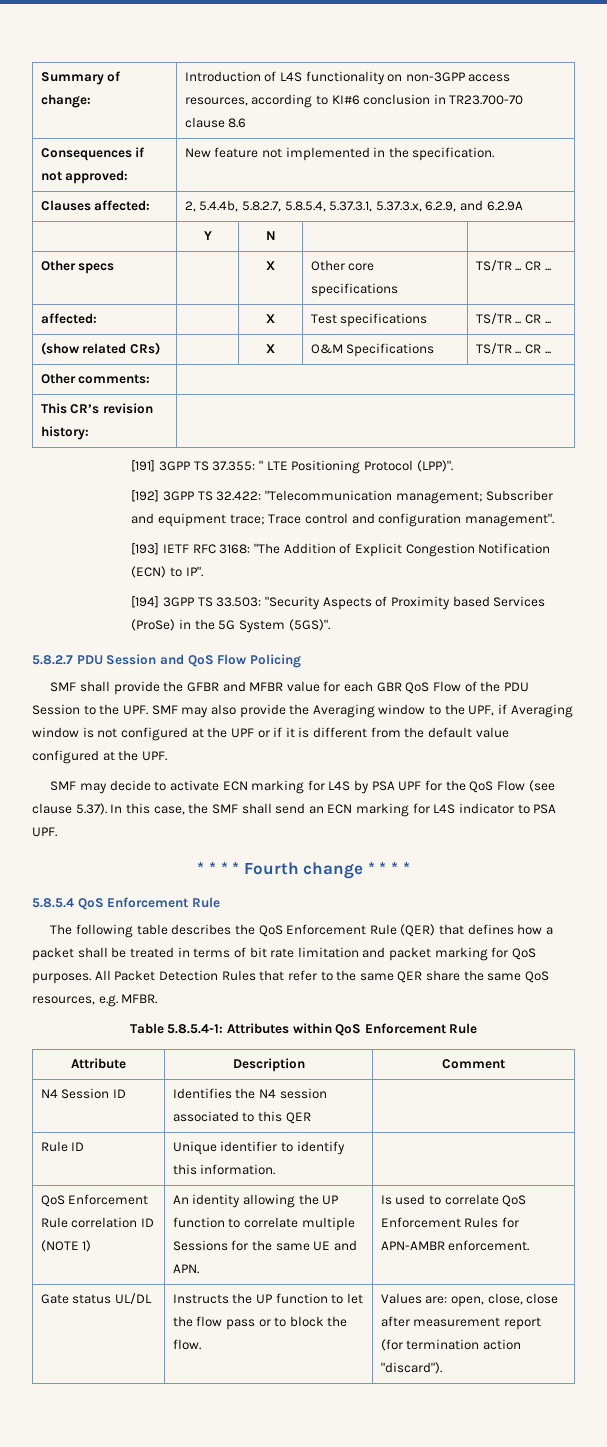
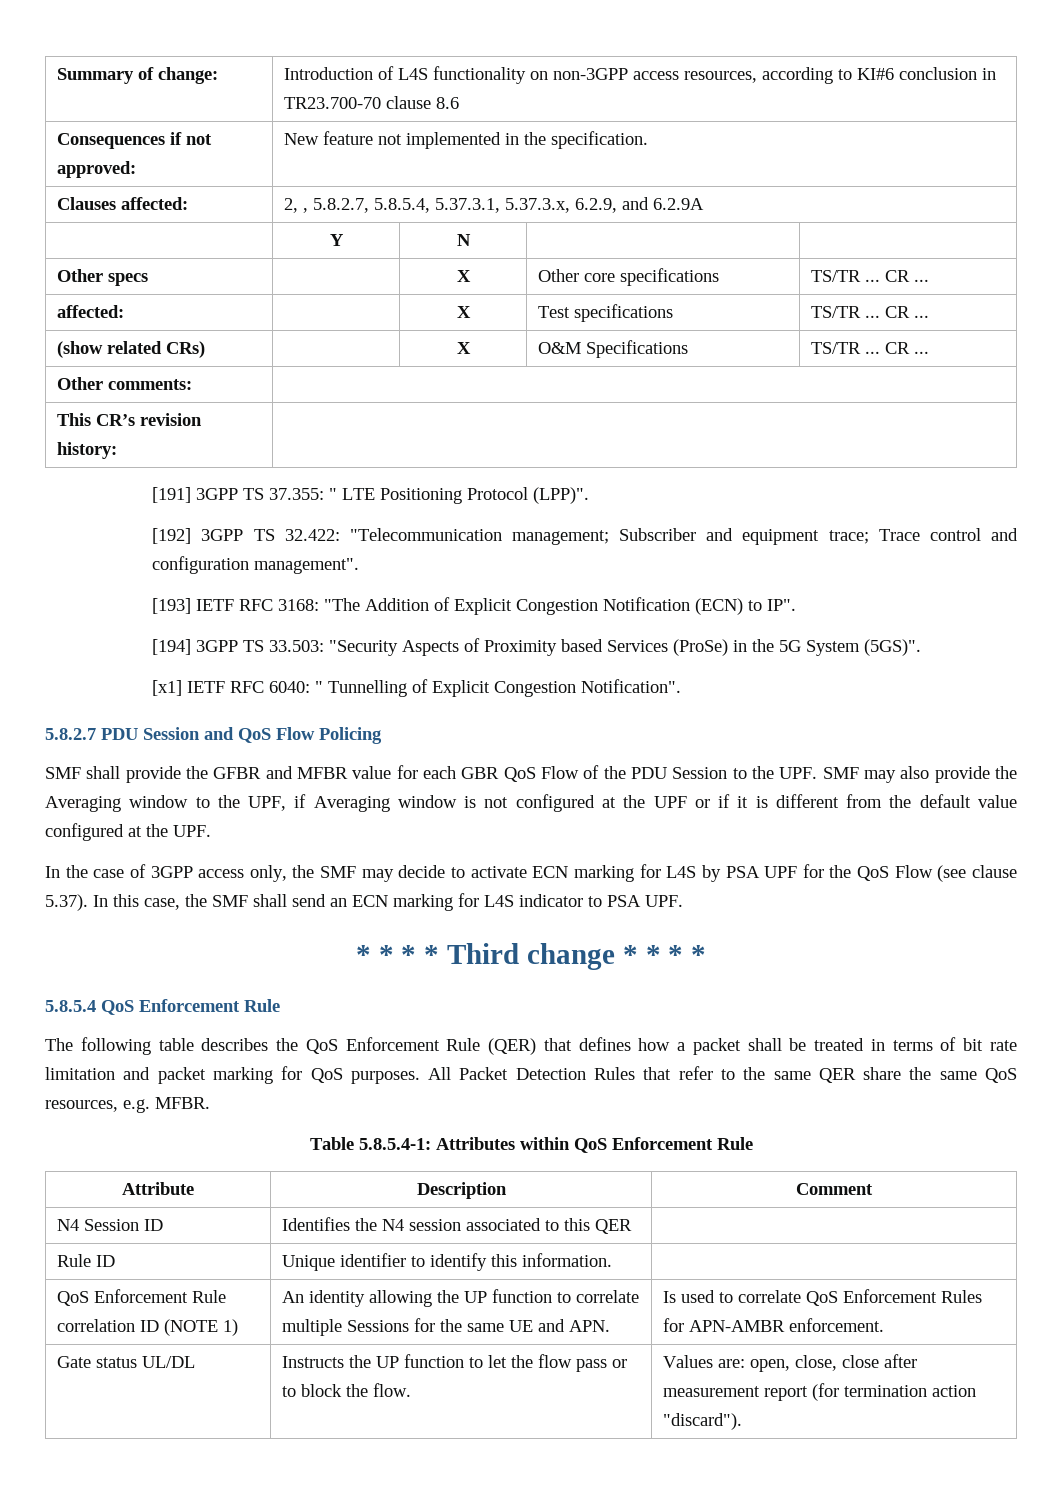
- Clauses affected: | 2, 5.4.4b, 5.8.2.7, 5.8.5.4, 5.37.3.1, 5.37.3.x, 6.2.9, and 6.2.9A
+ Clauses affected: | 2, , 5.8.2.7, 5.8.5.4, 5.37.3.1, 5.37.3.x, 6.2.9, and 6.2.9A
+ [x1] IETF RFC 6040: " Tunnelling of Explicit Congestion Notification".
- SMF may decide to activate ECN marking for L4S by PSA UPF for the QoS Flow (see clause 5.37). In this case, the SMF shall send an ECN marking for L4S indicator to PSA UPF.
+ In the case of 3GPP access only, the SMF may decide to activate ECN marking for L4S by PSA UPF for the QoS Flow (see clause 5.37). In this case, the SMF shall send an ECN marking for L4S indicator to PSA UPF.
- * * * * Fourth change * * * *
+ * * * * Third change * * * *

